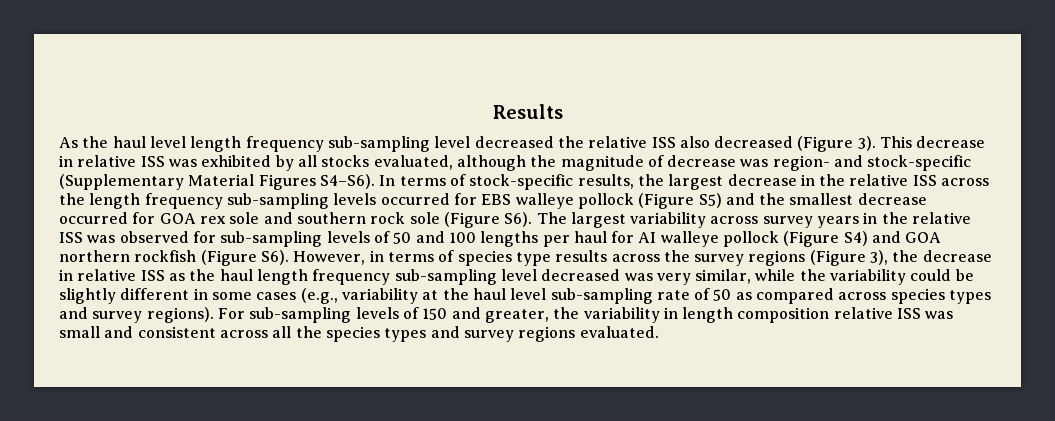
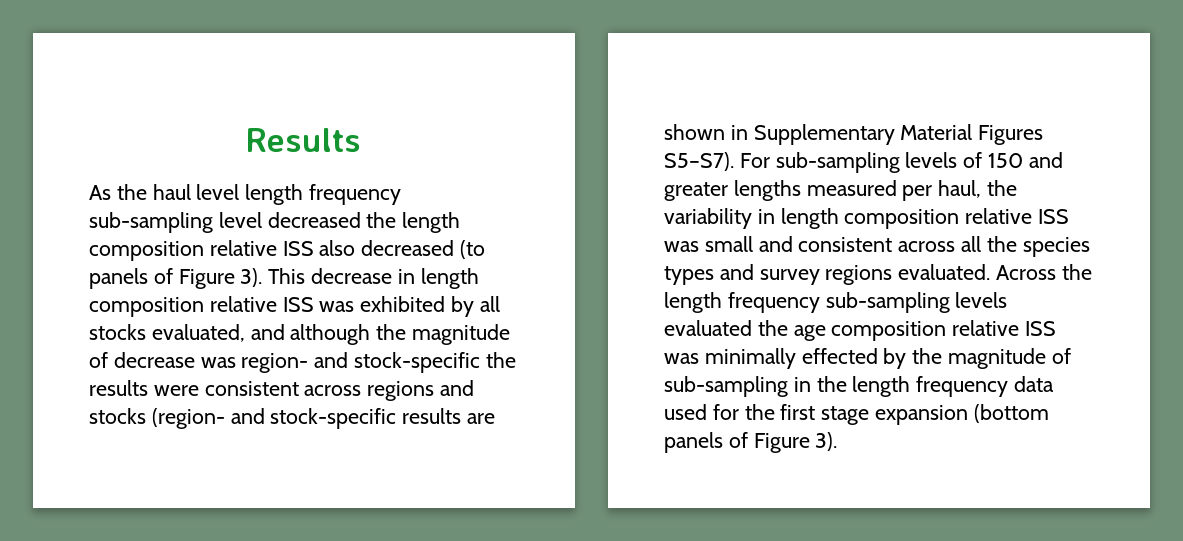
- As the haul level length frequency sub-sampling level decreased the relative ISS also decreased (Figure 3).
+ As the haul level length frequency sub-sampling level decreased the length composition relative ISS also decreased (to panels of Figure 3).
- This decrease in relative ISS was exhibited by all stocks evaluated, although the magnitude of decrease was region- and stock-specific (Supplementary Material Figures S4–S6). In terms of stock-specific results, the largest decrease in the relative ISS across the length frequency sub-sampling levels occurred for EBS walleye pollock (Figure S5) and the smallest decrease occurred for GOA rex sole and southern rock sole (Figure S6). The largest variability across survey years in the relative ISS was observed for sub-sampling levels of 50 and 100 lengths per haul for AI walleye pollock (Figure S4) and GOA northern rockfish (Figure S6). However, in terms of species type results across the survey regions (Figure 3), the decrease in relative ISS as the haul length frequency sub-sampling level decreased was very similar, while the variability could be slightly different in some cases (e.g., variability at the haul level sub-sampling rate of 50 as compared across species types and survey regions).
+ This decrease in length composition relative ISS was exhibited by all stocks evaluated, and although the magnitude of decrease was region- and stock-specific the results were consistent across regions and stocks (region- and stock-specific results are shown in Supplementary Material Figures S5–S7).
- For sub-sampling levels of 150 and greater, the variability in length composition relative ISS was small and consistent across all the species types and survey regions evaluated.
+ For sub-sampling levels of 150 and greater lengths measured per haul, the variability in length composition relative ISS was small and consistent across all the species types and survey regions evaluated.
+ Across the length frequency sub-sampling levels evaluated the age composition relative ISS was minimally effected by the magnitude of sub-sampling in the length frequency data used for the first stage expansion (bottom panels of Figure 3).

